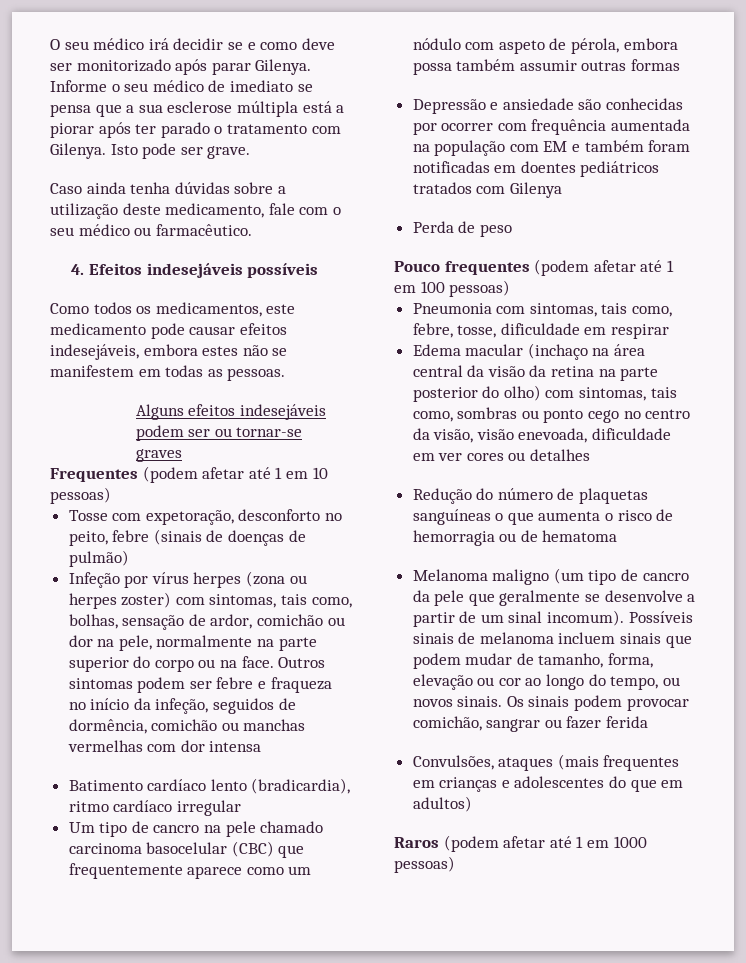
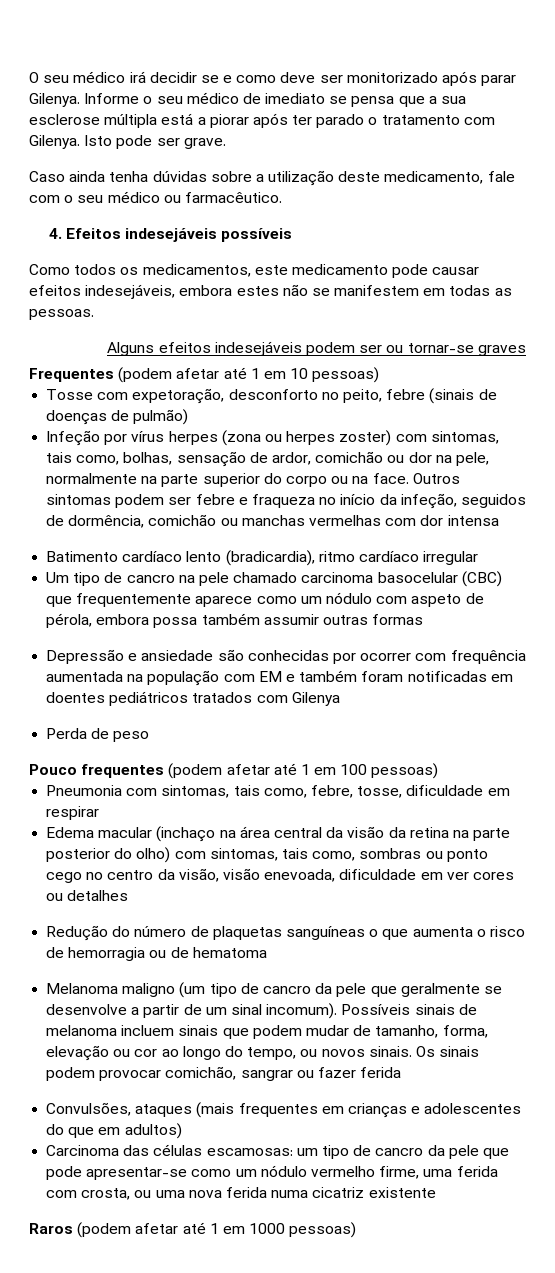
+ Carcinoma das células escamosas: um tipo de cancro da pele que pode apresentar-se como um nódulo vermelho firme, uma ferida com crosta, ou uma nova ferida numa cicatriz existente

